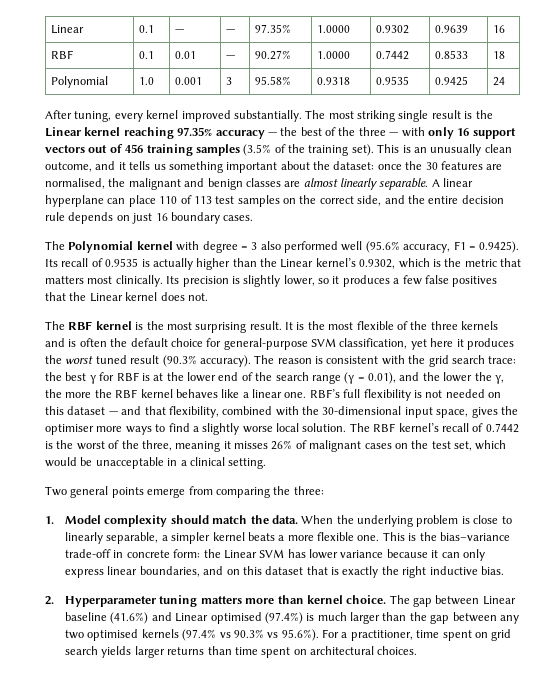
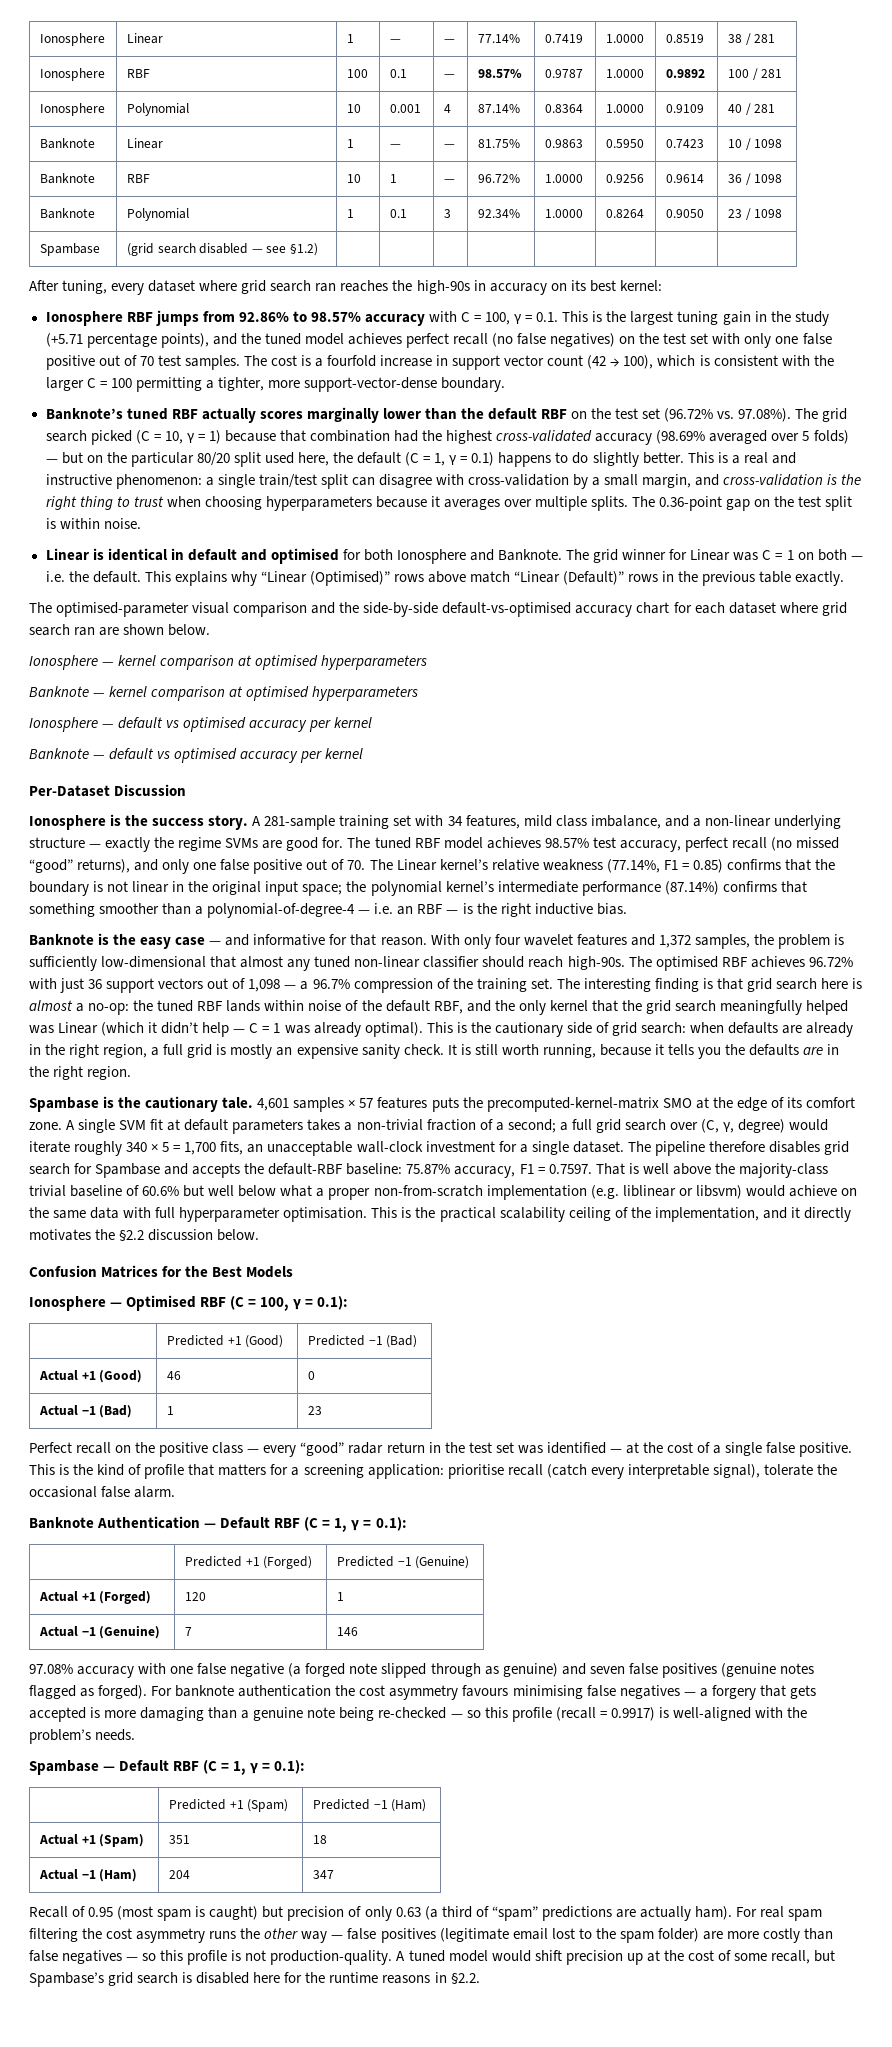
- Linear | 0.1 | — | — | 97.35% | 1.0000 | 0.9302 | 0.9639 | 16
- RBF | 0.1 | 0.01 | — | 90.27% | 1.0000 | 0.7442 | 0.8533 | 18
- Polynomial | 1.0 | 0.001 | 3 | 95.58% | 0.9318 | 0.9535 | 0.9425 | 24
- After tuning, every kernel improved substantially. The most striking single result is the Linear kernel reaching 97.35% accuracy — the best of the three — with only 16 support vectors out of 456 training samples (3.5% of the training set). This is an unusually clean outcome, and it tells us something important about the dataset: once the 30 features are normalised, the malignant and benign classes are almost linearly separable. A linear hyperplane can place 110 of 113 test samples on the correct side, and the entire decision rule depends on just 16 boundary cases.
- The Polynomial kernel with degree = 3 also performed well (95.6% accuracy, F1 = 0.9425). Its recall of 0.9535 is actually higher than the Linear kernel’s 0.9302, which is the metric that matters most clinically. Its precision is slightly lower, so it produces a few false positives that the Linear kernel does not.
- The RBF kernel is the most surprising result. It is the most flexible of the three kernels and is often the default choice for general-purpose SVM classification, yet here it produces the worst tuned result (90.3% accuracy). The reason is consistent with the grid search trace: the best γ for RBF is at the lower end of the search range (γ = 0.01), and the lower the γ, the more the RBF kernel behaves like a linear one. RBF’s full flexibility is not needed on this dataset — and that flexibility, combined with the 30-dimensional input space, gives the optimiser more ways to find a slightly worse local solution. The RBF kernel’s recall of 0.7442 is the worst of the three, meaning it misses 26% of malignant cases on the test set, which would be unacceptable in a clinical setting.
- Two general points emerge from comparing the three:
- 1. Model complexity should match the data. When the underlying problem is close to linearly separable, a simpler kernel beats a more flexible one. This is the bias–variance trade-off in concrete form: the Linear SVM has lower variance because it can only express linear boundaries, and on this dataset that is exactly the right inductive bias.
- 2. Hyperparameter tuning matters more than kernel choice. The gap between Linear baseline (41.6%) and Linear optimised (97.4%) is much larger than the gap between any two optimised kernels (97.4% vs 90.3% vs 95.6%). For a practitioner, time spent on grid search yields larger returns than time spent on architectural choices.
+ Ionosphere | Linear | 1 | — | — | 77.14% | 0.7419 | 1.0000 | 0.8519 | 38 / 281
+ Ionosphere | RBF | 100 | 0.1 | — | 98.57% | 0.9787 | 1.0000 | 0.9892 | 100 / 281
+ Ionosphere | Polynomial | 10 | 0.001 | 4 | 87.14% | 0.8364 | 1.0000 | 0.9109 | 40 / 281
+ Banknote | Linear | 1 | — | — | 81.75% | 0.9863 | 0.5950 | 0.7423 | 10 / 1098
+ Banknote | RBF | 10 | 1 | — | 96.72% | 1.0000 | 0.9256 | 0.9614 | 36 / 1098
+ Banknote | Polynomial | 1 | 0.1 | 3 | 92.34% | 1.0000 | 0.8264 | 0.9050 | 23 / 1098
+ Spambase | (grid search disabled — see §1.2) | | | | | | | |
+ After tuning, every dataset where grid search ran reaches the high-90s in accuracy on its best kernel:
+ Ionosphere RBF jumps from 92.86% to 98.57% accuracy with C = 100, γ = 0.1. This is the largest tuning gain in the study (+5.71 percentage points), and the tuned model achieves perfect recall (no false negatives) on the test set with only one false positive out of 70 test samples. The cost is a fourfold increase in support vector count (42 → 100), which is consistent with the larger C = 100 permitting a tighter, more support-vector-dense boundary.
+ Banknote’s tuned RBF actually scores marginally lower than the default RBF on the test set (96.72% vs. 97.08%). The grid search picked (C = 10, γ = 1) because that combination had the highest cross-validated accuracy (98.69% averaged over 5 folds) — but on the particular 80/20 split used here, the default (C = 1, γ = 0.1) happens to do slightly better. This is a real and instructive phenomenon: a single train/test split can disagree with cross-validation by a small margin, and cross-validation is the right thing to trust when choosing hyperparameters because it averages over multiple splits. The 0.36-point gap on the test split is within noise.
+ Linear is identical in default and optimised for both Ionosphere and Banknote. The grid winner for Linear was C = 1 on both — i.e. the default. This explains why “Linear (Optimised)” rows above match “Linear (Default)” rows in the previous table exactly.
+ The optimised-parameter visual comparison and the side-by-side default-vs-optimised accuracy chart for each dataset where grid search ran are shown below.
+ Ionosphere — kernel comparison at optimised hyperparameters
+ Banknote — kernel comparison at optimised hyperparameters
+ Ionosphere — default vs optimised accuracy per kernel
+ Banknote — default vs optimised accuracy per kernel
+ Per-Dataset Discussion
+ Ionosphere is the success story. A 281-sample training set with 34 features, mild class imbalance, and a non-linear underlying structure — exactly the regime SVMs are good for. The tuned RBF model achieves 98.57% test accuracy, perfect recall (no missed “good” returns), and only one false positive out of 70. The Linear kernel’s relative weakness (77.14%, F1 = 0.85) confirms that the boundary is not linear in the original input space; the polynomial kernel’s intermediate performance (87.14%) confirms that something smoother than a polynomial-of-degree-4 — i.e. an RBF — is the right inductive bias.
+ Banknote is the easy case — and informative for that reason. With only four wavelet features and 1,372 samples, the problem is sufficiently low-dimensional that almost any tuned non-linear classifier should reach high-90s. The optimised RBF achieves 96.72% with just 36 support vectors out of 1,098 — a 96.7% compression of the training set. The interesting finding is that grid search here is almost a no-op: the tuned RBF lands within noise of the default RBF, and the only kernel that the grid search meaningfully helped was Linear (which it didn’t help — C = 1 was already optimal). This is the cautionary side of grid search: when defaults are already in the right region, a full grid is mostly an expensive sanity check. It is still worth running, because it tells you the defaults are in the right region.
+ Spambase is the cautionary tale. 4,601 samples × 57 features puts the precomputed-kernel-matrix SMO at the edge of its comfort zone. A single SVM fit at default parameters takes a non-trivial fraction of a second; a full grid search over (C, γ, degree) would iterate roughly 340 × 5 = 1,700 fits, an unacceptable wall-clock investment for a single dataset. The pipeline therefore disables grid search for Spambase and accepts the default-RBF baseline: 75.87% accuracy, F1 = 0.7597. That is well above the majority-class trivial baseline of 60.6% but well below what a proper non-from-scratch implementation (e.g. liblinear or libsvm) would achieve on the same data with full hyperparameter optimisation. This is the practical scalability ceiling of the implementation, and it directly motivates the §2.2 discussion below.
+ Confusion Matrices for the Best Models
+ Ionosphere — Optimised RBF (C = 100, γ = 0.1):
+ | Predicted +1 (Good) | Predicted −1 (Bad)
+ Actual +1 (Good) | 46 | 0
+ Actual −1 (Bad) | 1 | 23
+ Perfect recall on the positive class — every “good” radar return in the test set was identified — at the cost of a single false positive. This is the kind of profile that matters for a screening application: prioritise recall (catch every interpretable signal), tolerate the occasional false alarm.
+ Banknote Authentication — Default RBF (C = 1, γ = 0.1):
+ | Predicted +1 (Forged) | Predicted −1 (Genuine)
+ Actual +1 (Forged) | 120 | 1
+ Actual −1 (Genuine) | 7 | 146
+ 97.08% accuracy with one false negative (a forged note slipped through as genuine) and seven false positives (genuine notes flagged as forged). For banknote authentication the cost asymmetry favours minimising false negatives — a forgery that gets accepted is more damaging than a genuine note being re-checked — so this profile (recall = 0.9917) is well-aligned with the problem’s needs.
+ Spambase — Default RBF (C = 1, γ = 0.1):
+ | Predicted +1 (Spam) | Predicted −1 (Ham)
+ Actual +1 (Spam) | 351 | 18
+ Actual −1 (Ham) | 204 | 347
+ Recall of 0.95 (most spam is caught) but precision of only 0.63 (a third of “spam” predictions are actually ham). For real spam filtering the cost asymmetry runs the other way — false positives (legitimate email lost to the spam folder) are more costly than false negatives — so this profile is not production-quality. A tuned model would shift precision up at the cost of some recall, but Spambase’s grid search is disabled here for the runtime reasons in §2.2.

